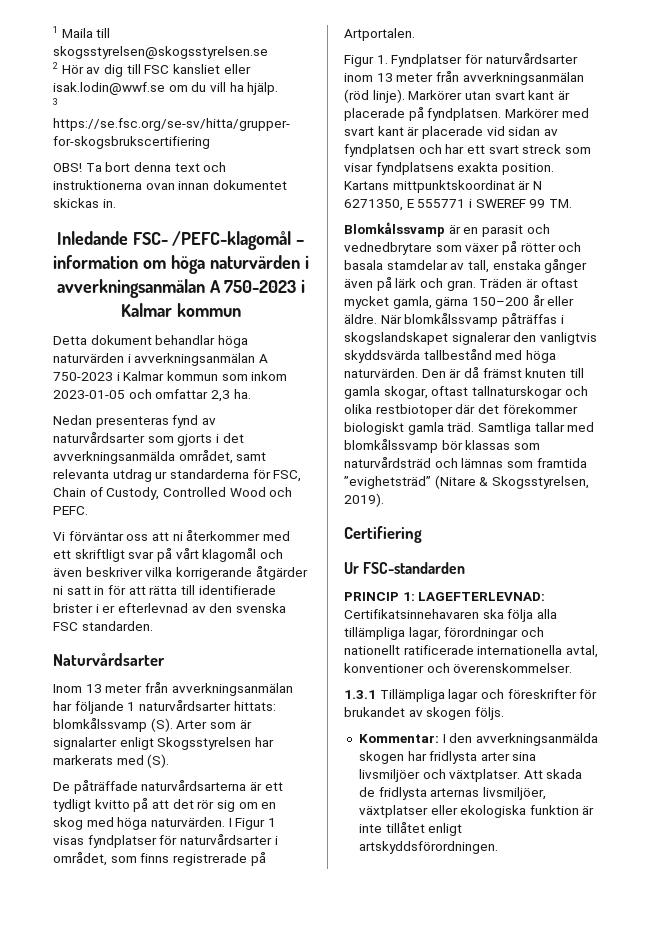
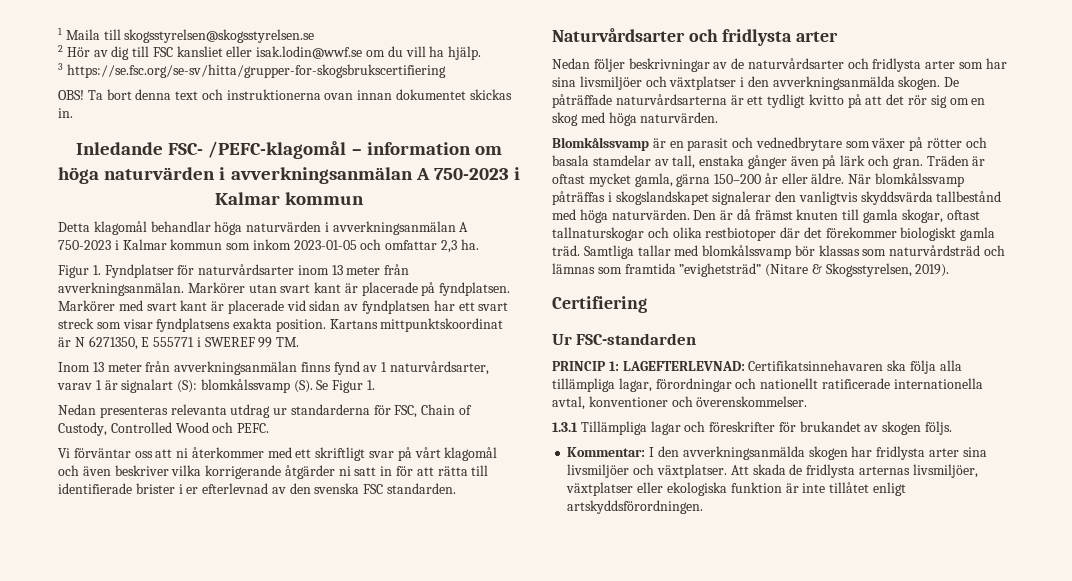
- Detta dokument behandlar höga naturvärden i avverkningsanmälan A 750-2023 i Kalmar kommun som inkom 2023-01-05 och omfattar 2,3 ha.
+ Detta klagomål behandlar höga naturvärden i avverkningsanmälan A 750-2023 i Kalmar kommun som inkom 2023-01-05 och omfattar 2,3 ha.
- Nedan presenteras fynd av naturvårdsarter som gjorts i det avverkningsanmälda området, samt relevanta utdrag ur standarderna för FSC, Chain of Custody, Controlled Wood och PEFC.
+ Figur 1. Fyndplatser för naturvårdsarter inom 13 meter från avverkningsanmälan. Markörer utan svart kant är placerade på fyndplatsen. Markörer med svart kant är placerade vid sidan av fyndplatsen har ett svart streck som visar fyndplatsens exakta position. Kartans mittpunktskoordinat är N 6271350, E 555771 i SWEREF 99 TM.
+ Inom 13 meter från avverkningsanmälan finns fynd av 1 naturvårdsarter, varav 1 är signalart (S): blomkålssvamp (S). Se Figur 1.
+ Nedan presenteras relevanta utdrag ur standarderna för FSC, Chain of Custody, Controlled Wood och PEFC.
- Naturvårdsarter
- Inom 13 meter från avverkningsanmälan har följande 1 naturvårdsarter hittats: blomkålssvamp (S). Arter som är signalarter enligt Skogsstyrelsen har markerats med (S).
- De påträffade naturvårdsarterna är ett tydligt kvitto på att det rör sig om en skog med höga naturvärden. I Figur 1 visas fyndplatser för naturvårdsarter i området, som finns registrerade på Artportalen.
- Figur 1. Fyndplatser för naturvårdsarter inom 13 meter från avverkningsanmälan (röd linje). Markörer utan svart kant är placerade på fyndplatsen. Markörer med svart kant är placerade vid sidan av fyndplatsen och har ett svart streck som visar fyndplatsens exakta position. Kartans mittpunktskoordinat är N 6271350, E 555771 i SWEREF 99 TM.
+ Naturvårdsarter och fridlysta arter
+ Nedan följer beskrivningar av de naturvårdsarter och fridlysta arter som har sina livsmiljöer och växtplatser i den avverkningsanmälda skogen. De påträffade naturvårdsarterna är ett tydligt kvitto på att det rör sig om en skog med höga naturvärden.

